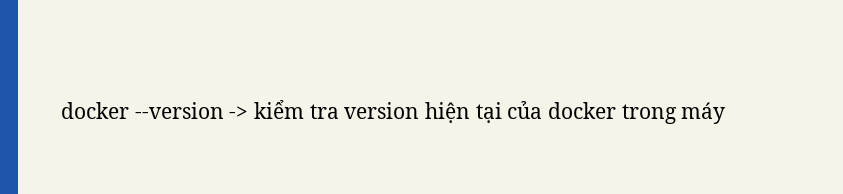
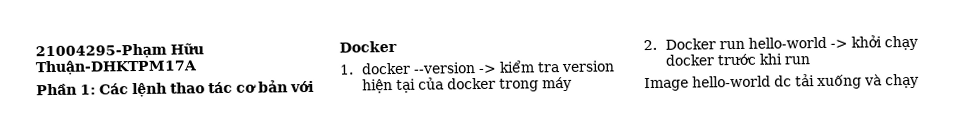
- docker --version -> kiểm tra version hiện tại của docker trong máy
+ 21004295-Phạm Hữu Thuận-DHKTPM17A
+ Phần 1: Các lệnh thao tác cơ bản với Docker
+ 1. docker --version -> kiểm tra version hiện tại của docker trong máy
+ 2. Docker run hello-world -> khởi chạy docker trước khi run
+ Image hello-world dc tải xuống và chạy

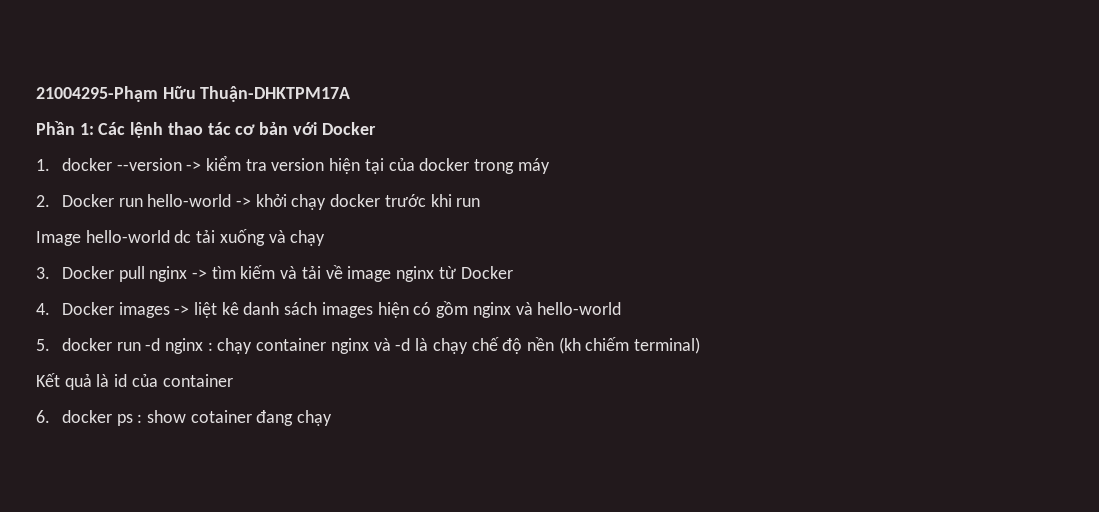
+ 3. Docker pull nginx -> tìm kiếm và tải về image nginx từ Docker
+ 4. Docker images -> liệt kê danh sách images hiện có gồm nginx và hello-world
+ 5. docker run -d nginx : chạy container nginx và -d là chạy chế độ nền (kh chiếm terminal)
+ Kết quả là id của container
+ 6. docker ps : show cotainer đang chạy

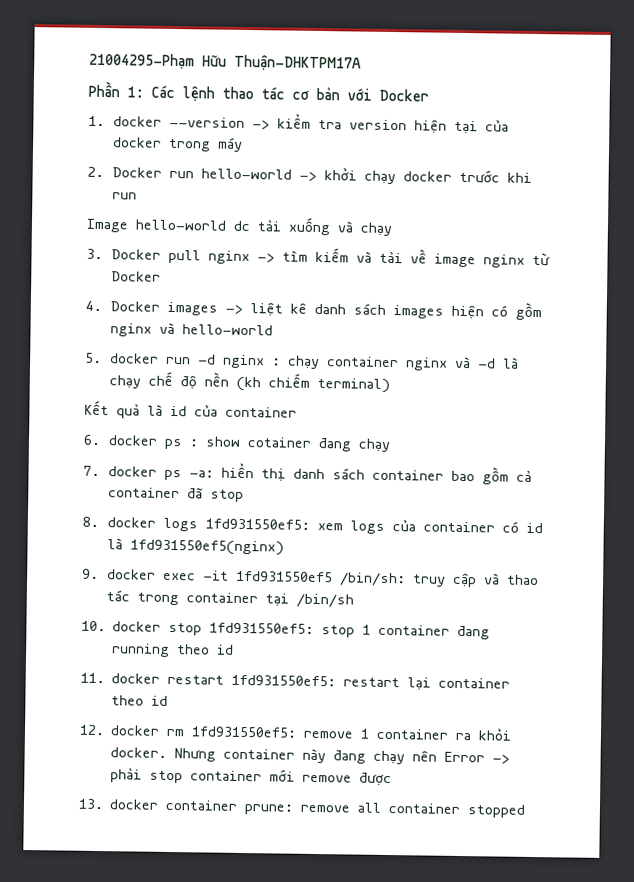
+ 7. docker ps -a: hiển thị danh sách container bao gồm cả container đã stop
+ 8. docker logs 1fd931550ef5: xem logs của container có id là 1fd931550ef5(nginx)
+ 9. docker exec -it 1fd931550ef5 /bin/sh: truy cập và thao tác trong container tại /bin/sh
+ 10. docker stop 1fd931550ef5: stop 1 container đang running theo id
+ 11. docker restart 1fd931550ef5: restart lại container theo id
+ 12. docker rm 1fd931550ef5: remove 1 container ra khỏi docker. Nhưng container này đang chạy nên Error -> phải stop container mới remove được
+ 13. docker container prune: remove all container stopped

